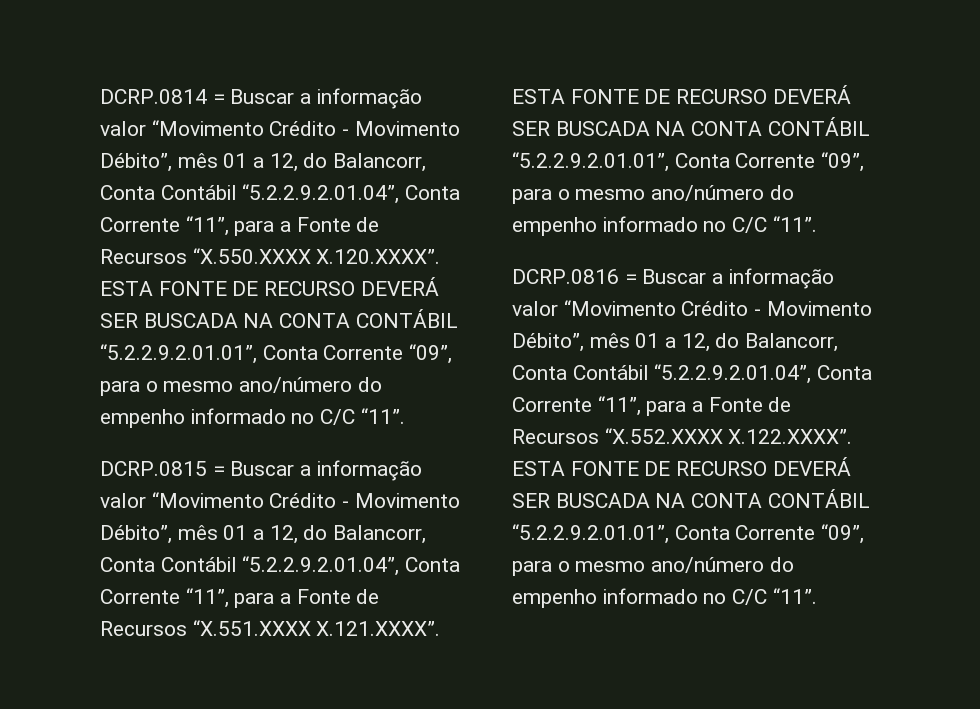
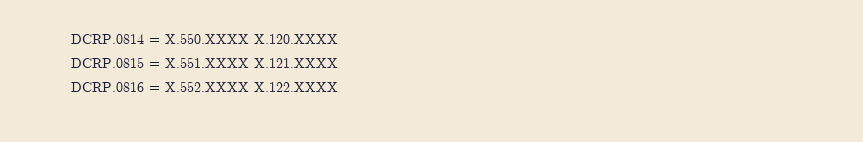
- DCRP.0814 = Buscar a informação valor “Movimento Crédito - Movimento Débito”, mês 01 a 12, do Balancorr, Conta Contábil “5.2.2.9.2.01.04”, Conta Corrente “11”, para a Fonte de Recursos “X.550.XXXX X.120.XXXX”. ESTA FONTE DE RECURSO DEVERÁ SER BUSCADA NA CONTA CONTÁBIL “5.2.2.9.2.01.01”, Conta Corrente “09”, para o mesmo ano/número do empenho informado no C/C “11”.
- DCRP.0815 = Buscar a informação valor “Movimento Crédito - Movimento Débito”, mês 01 a 12, do Balancorr, Conta Contábil “5.2.2.9.2.01.04”, Conta Corrente “11”, para a Fonte de Recursos “X.551.XXXX X.121.XXXX”. ESTA FONTE DE RECURSO DEVERÁ SER BUSCADA NA CONTA CONTÁBIL “5.2.2.9.2.01.01”, Conta Corrente “09”, para o mesmo ano/número do empenho informado no C/C “11”.
- DCRP.0816 = Buscar a informação valor “Movimento Crédito - Movimento Débito”, mês 01 a 12, do Balancorr, Conta Contábil “5.2.2.9.2.01.04”, Conta Corrente “11”, para a Fonte de Recursos “X.552.XXXX X.122.XXXX”. ESTA FONTE DE RECURSO DEVERÁ SER BUSCADA NA CONTA CONTÁBIL “5.2.2.9.2.01.01”, Conta Corrente “09”, para o mesmo ano/número do empenho informado no C/C “11”.
+ DCRP.0814 = X.550.XXXX X.120.XXXX
+ DCRP.0815 = X.551.XXXX X.121.XXXX
+ DCRP.0816 = X.552.XXXX X.122.XXXX

